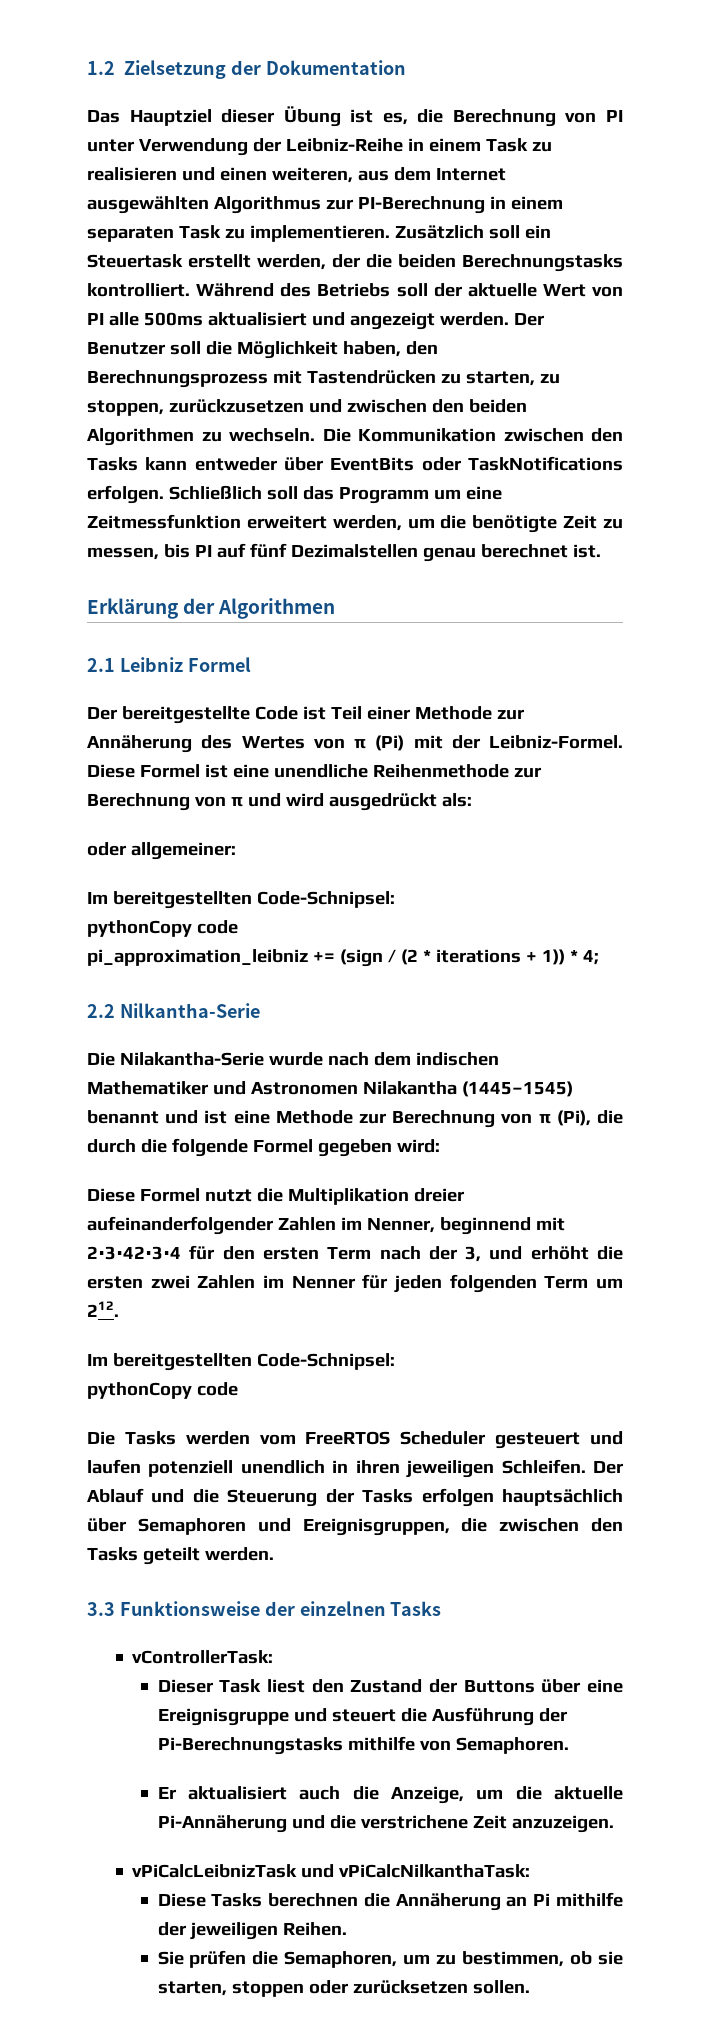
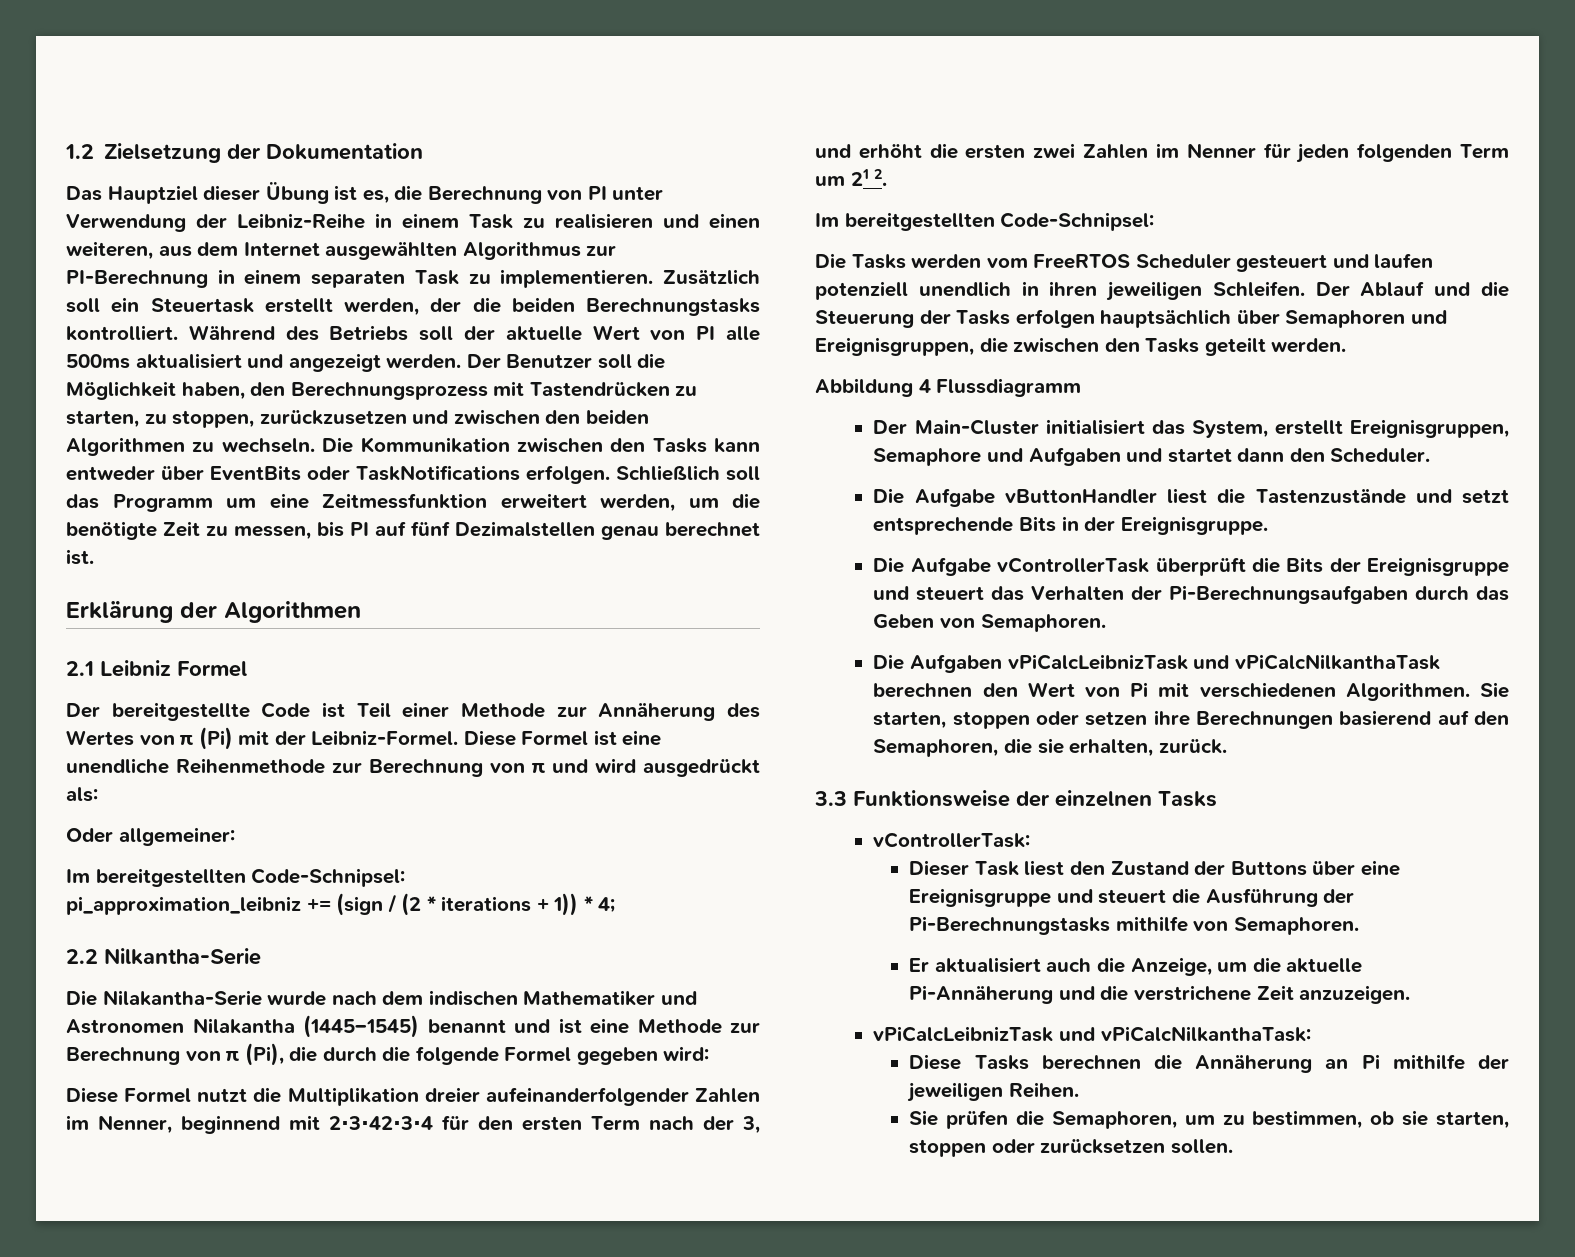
- oder allgemeiner:
+ Oder allgemeiner:
  Im bereitgestellten Code-Schnipsel:
- pythonCopy code
- Diese Formel nutzt die Multiplikation dreier aufeinanderfolgender Zahlen im Nenner, beginnend mit 2⋅3⋅42⋅3⋅4 für den ersten Term nach der 3, und erhöht die ersten zwei Zahlen im Nenner für jeden folgenden Term um 212.
+ Diese Formel nutzt die Multiplikation dreier aufeinanderfolgender Zahlen im Nenner, beginnend mit 2⋅3⋅42⋅3⋅4 für den ersten Term nach der 3, und erhöht die ersten zwei Zahlen im Nenner für jeden folgenden Term um 21 2.
  Im bereitgestellten Code-Schnipsel:
- pythonCopy code
+ Abbildung 4 Flussdiagramm
+ Der Main-Cluster initialisiert das System, erstellt Ereignisgruppen, Semaphore und Aufgaben und startet dann den Scheduler.
+ Die Aufgabe vButtonHandler liest die Tastenzustände und setzt entsprechende Bits in der Ereignisgruppe.
+ Die Aufgabe vControllerTask überprüft die Bits der Ereignisgruppe und steuert das Verhalten der Pi-Berechnungsaufgaben durch das Geben von Semaphoren.
+ Die Aufgaben vPiCalcLeibnizTask und vPiCalcNilkanthaTask berechnen den Wert von Pi mit verschiedenen Algorithmen. Sie starten, stoppen oder setzen ihre Berechnungen basierend auf den Semaphoren, die sie erhalten, zurück.

